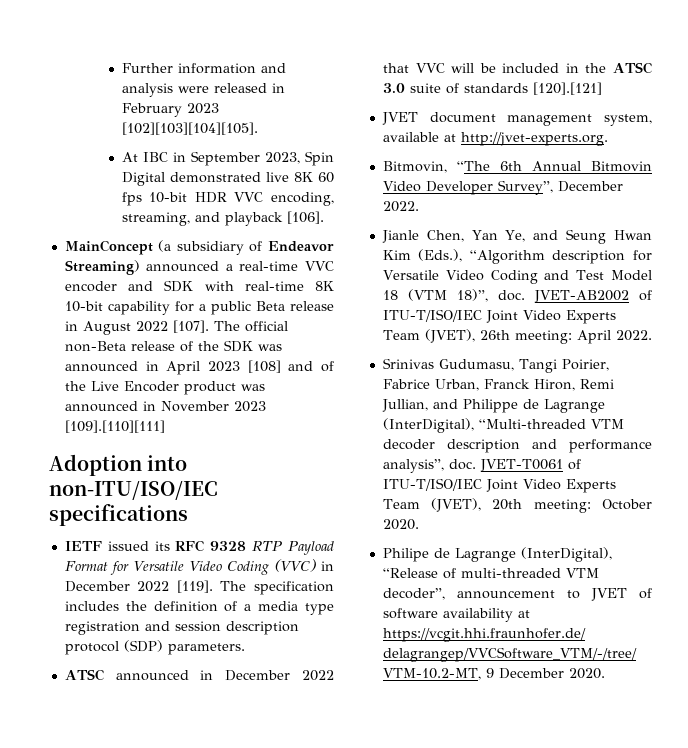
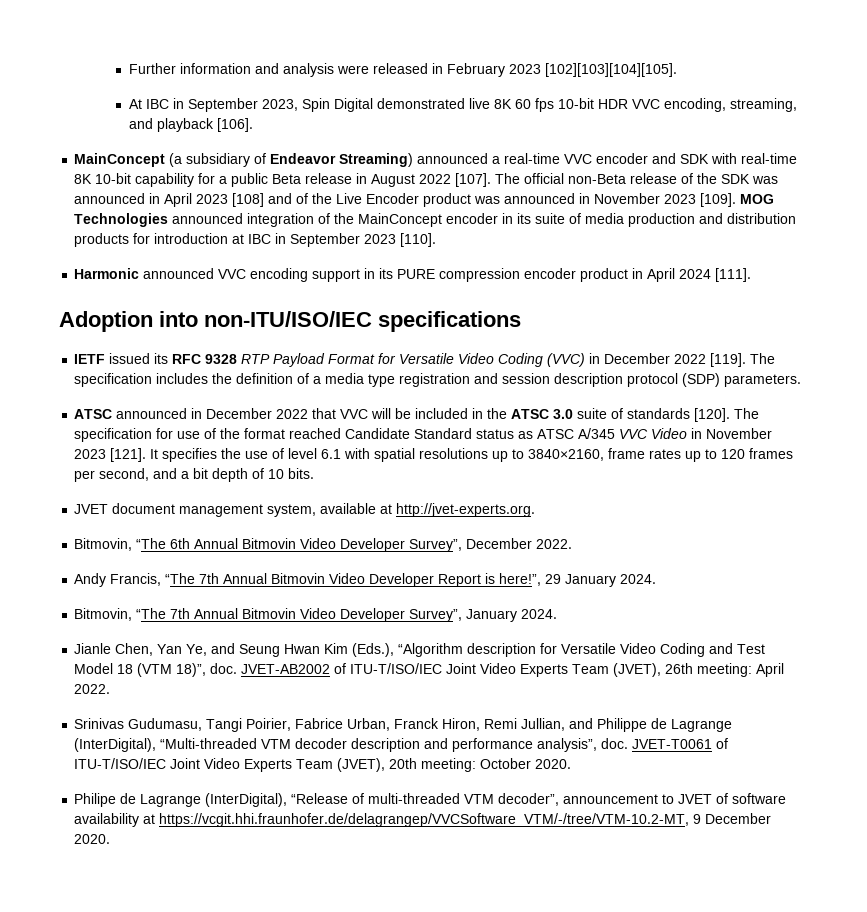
- The official non-Beta release of the SDK was announced in April 2023 [108] and of the Live Encoder product was announced in November 2023 [109].[110][111]
+ The official non-Beta release of the SDK was announced in April 2023 [108] and of the Live Encoder product was announced in November 2023 [109]. MOG Technologies announced integration of the MainConcept encoder in its suite of media production and distribution products for introduction at IBC in September 2023 [110].
+ Harmonic announced VVC encoding support in its PURE compression encoder product in April 2024 [111].
- ATSC announced in December 2022 that VVC will be included in the ATSC 3.0 suite of standards [120].[121]
+ ATSC announced in December 2022 that VVC will be included in the ATSC 3.0 suite of standards [120]. The specification for use of the format reached Candidate Standard status as ATSC A/345 VVC Video in November 2023 [121]. It specifies the use of level 6.1 with spatial resolutions up to 3840×2160, frame rates up to 120 frames per second, and a bit depth of 10 bits.
+ Andy Francis, “The 7th Annual Bitmovin Video Developer Report is here!”, 29 January 2024.
+ Bitmovin, “The 7th Annual Bitmovin Video Developer Survey”, January 2024.

